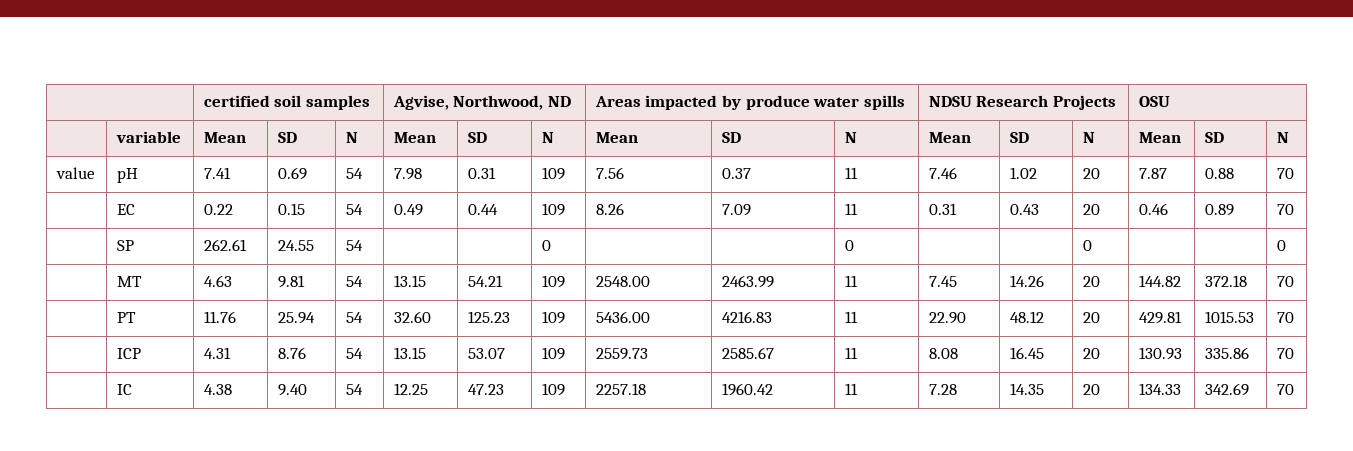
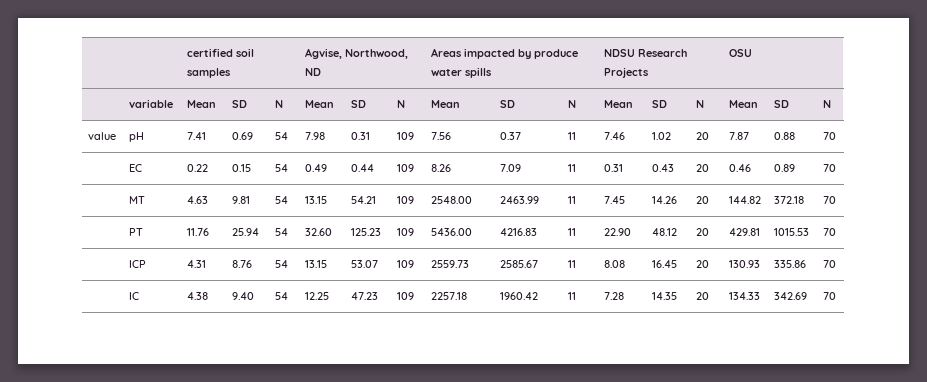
- | SP | 262.61 | 24.55 | 54 | | | 0 | | | 0 | | | 0 | | | 0

